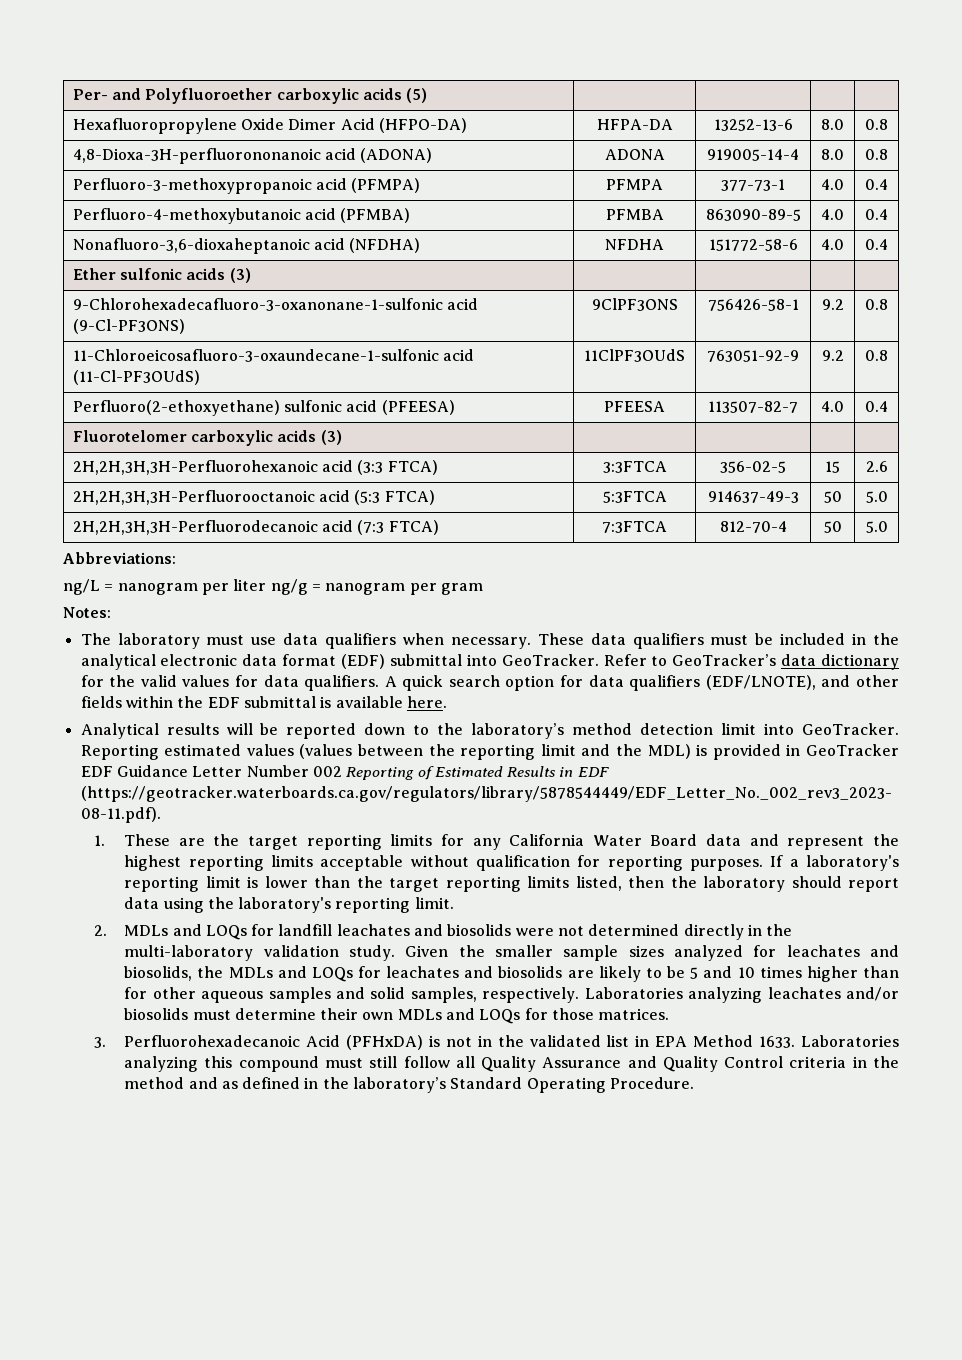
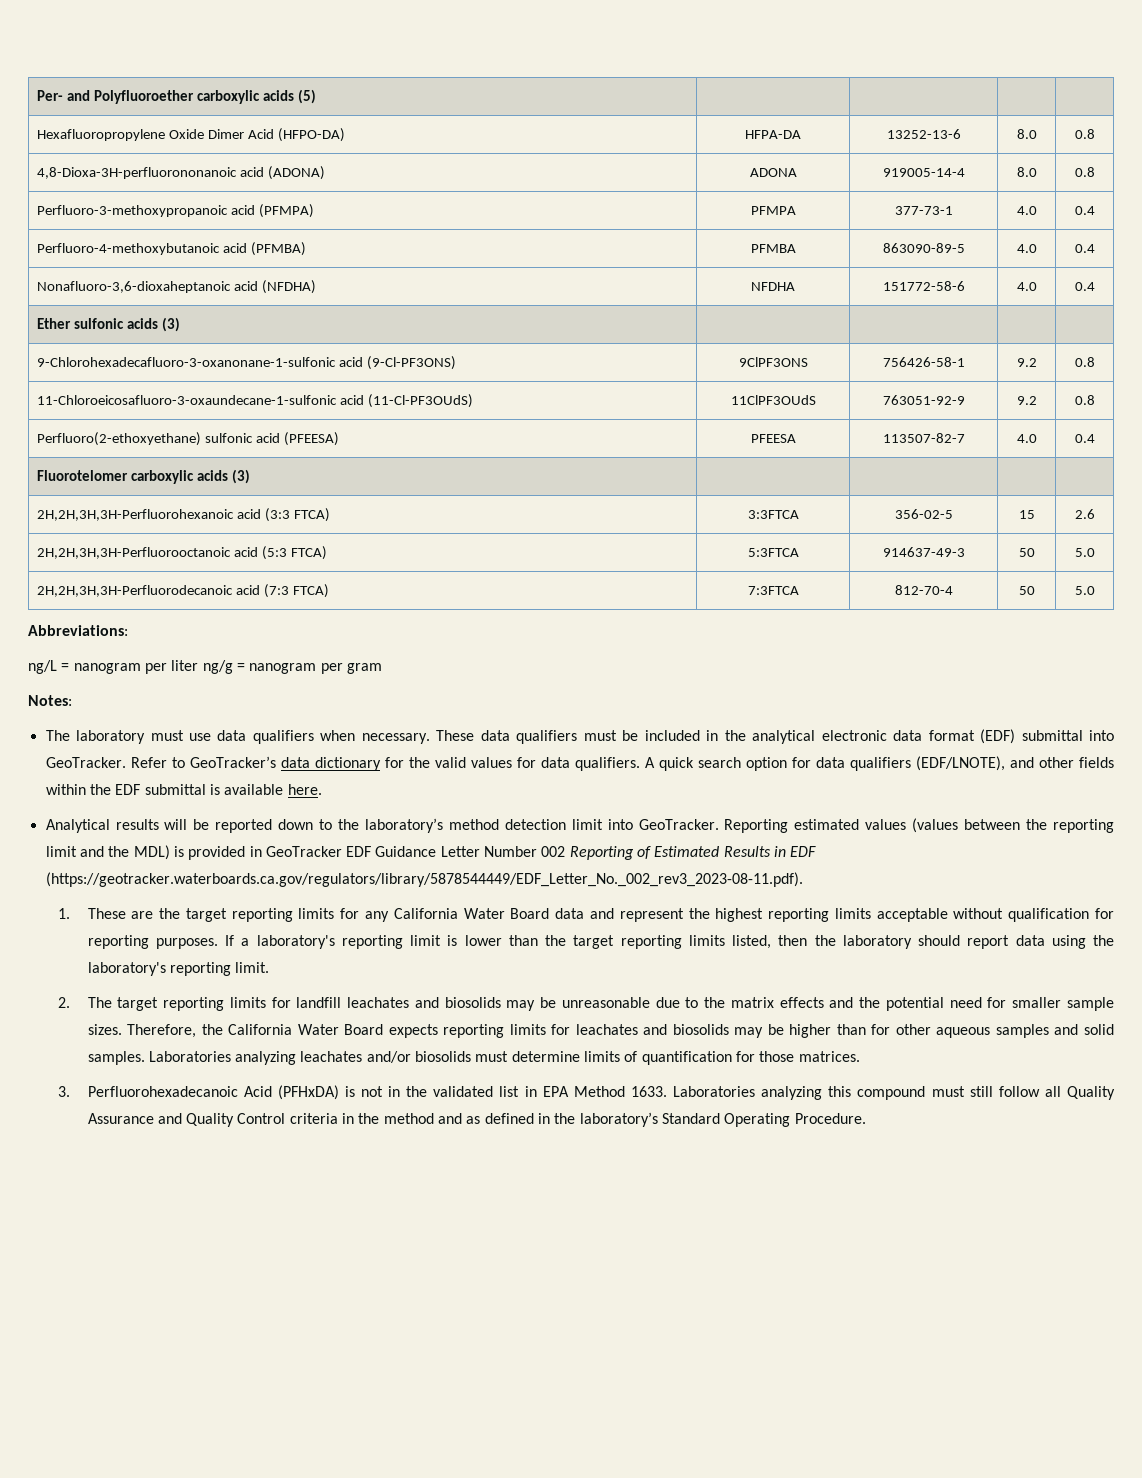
- 2. MDLs and LOQs for landfill leachates and biosolids were not determined directly in the multi-laboratory validation study. Given the smaller sample sizes analyzed for leachates and biosolids, the MDLs and LOQs for leachates and biosolids are likely to be 5 and 10 times higher than for other aqueous samples and solid samples, respectively.
+ 2. The target reporting limits for landfill leachates and biosolids may be unreasonable due to the matrix effects and the potential need for smaller sample sizes. Therefore, the California Water Board expects reporting limits for leachates and biosolids may be higher than for other aqueous samples and solid samples.
- Laboratories analyzing leachates and/or biosolids must determine their own MDLs and LOQs for those matrices.
+ Laboratories analyzing leachates and/or biosolids must determine limits of quantification for those matrices.

